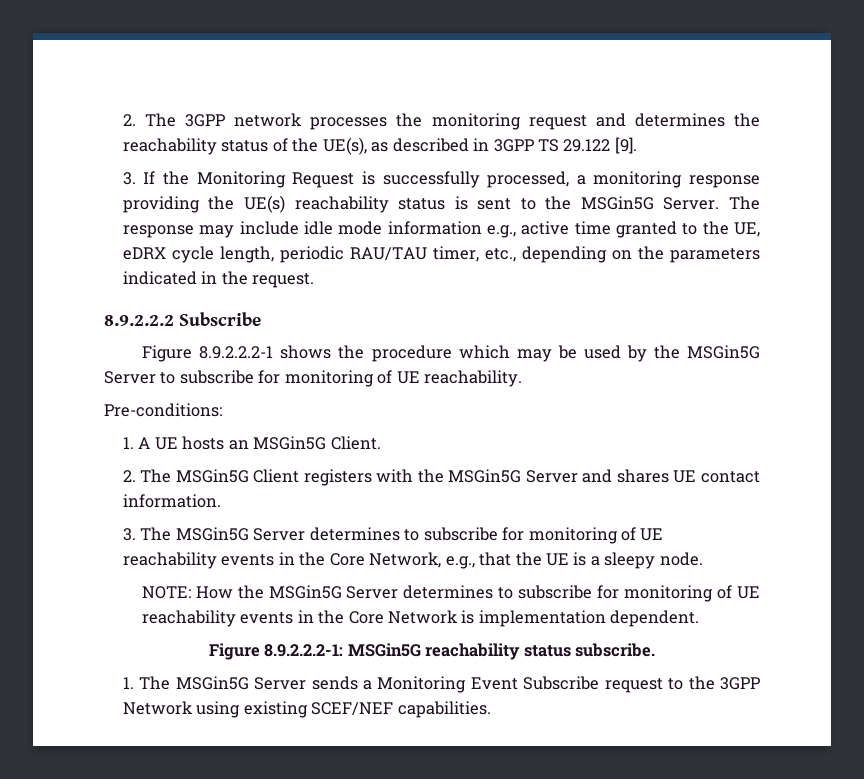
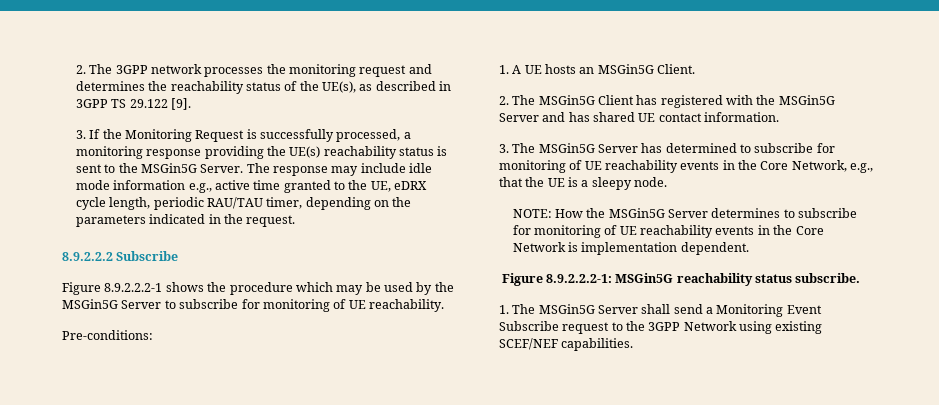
- The response may include idle mode information e.g., active time granted to the UE, eDRX cycle length, periodic RAU/TAU timer, etc., depending on the parameters indicated in the request.
+ The response may include idle mode information e.g., active time granted to the UE, eDRX cycle length, periodic RAU/TAU timer, depending on the parameters indicated in the request.
- 2. The MSGin5G Client registers with the MSGin5G Server and shares UE contact information.
+ 2. The MSGin5G Client has registered with the MSGin5G Server and has shared UE contact information.
- 3. The MSGin5G Server determines to subscribe for monitoring of UE reachability events in the Core Network, e.g., that the UE is a sleepy node.
+ 3. The MSGin5G Server has determined to subscribe for monitoring of UE reachability events in the Core Network, e.g., that the UE is a sleepy node.
- 1. The MSGin5G Server sends a Monitoring Event Subscribe request to the 3GPP Network using existing SCEF/NEF capabilities.
+ 1. The MSGin5G Server shall send a Monitoring Event Subscribe request to the 3GPP Network using existing SCEF/NEF capabilities.

